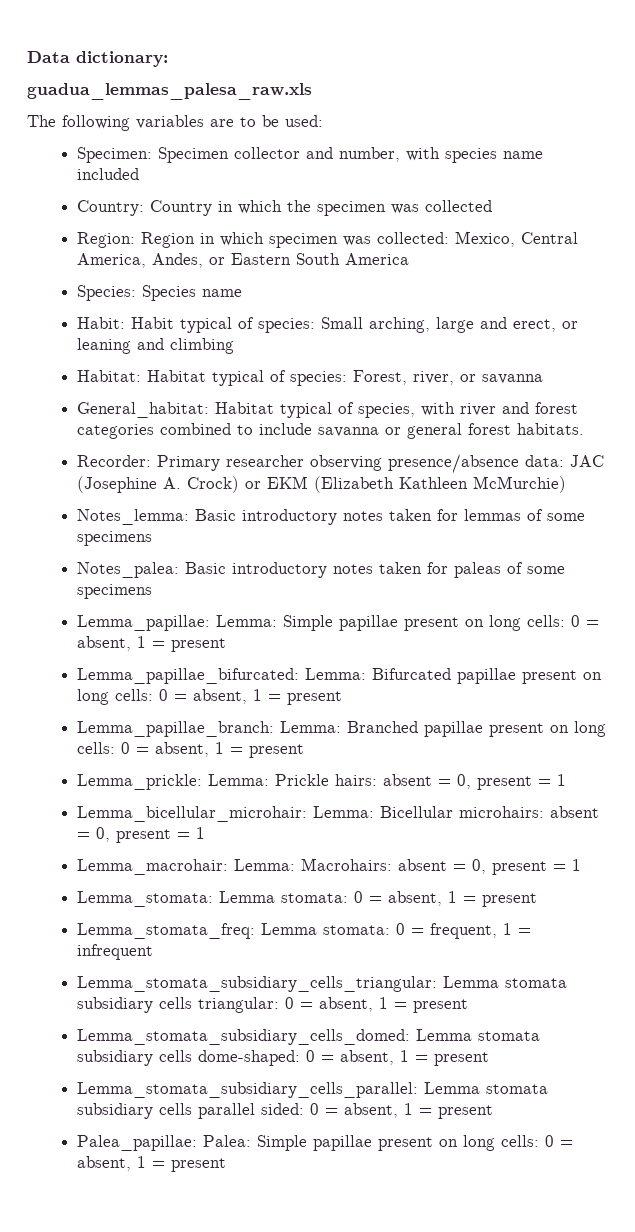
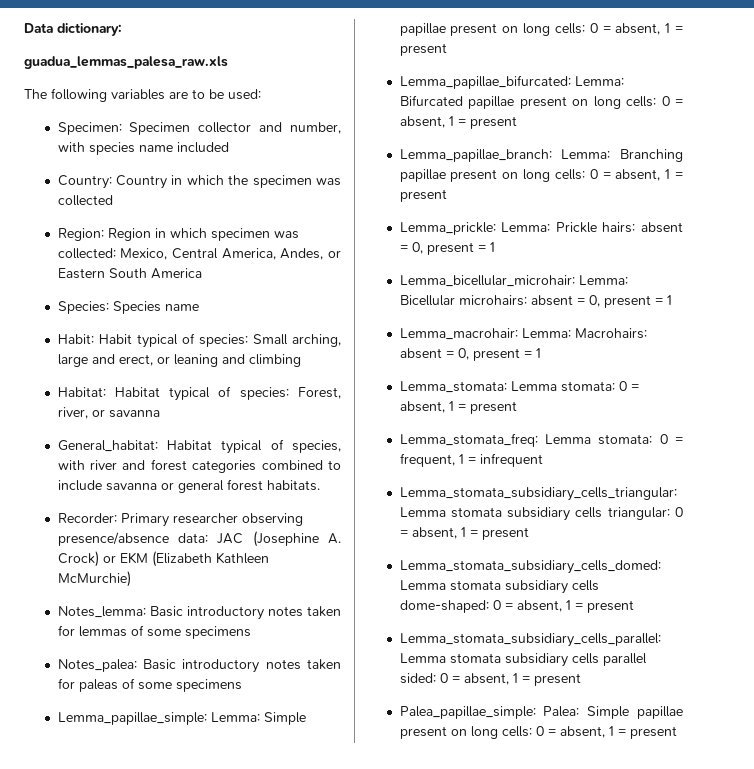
- Lemma_papillae: Lemma: Simple papillae present on long cells: 0 = absent, 1 = present
+ Lemma_papillae_simple: Lemma: Simple papillae present on long cells: 0 = absent, 1 = present
- Lemma_papillae_branch: Lemma: Branched papillae present on long cells: 0 = absent, 1 = present
+ Lemma_papillae_branch: Lemma: Branching papillae present on long cells: 0 = absent, 1 = present
- Palea_papillae: Palea: Simple papillae present on long cells: 0 = absent, 1 = present
+ Palea_papillae_simple: Palea: Simple papillae present on long cells: 0 = absent, 1 = present

